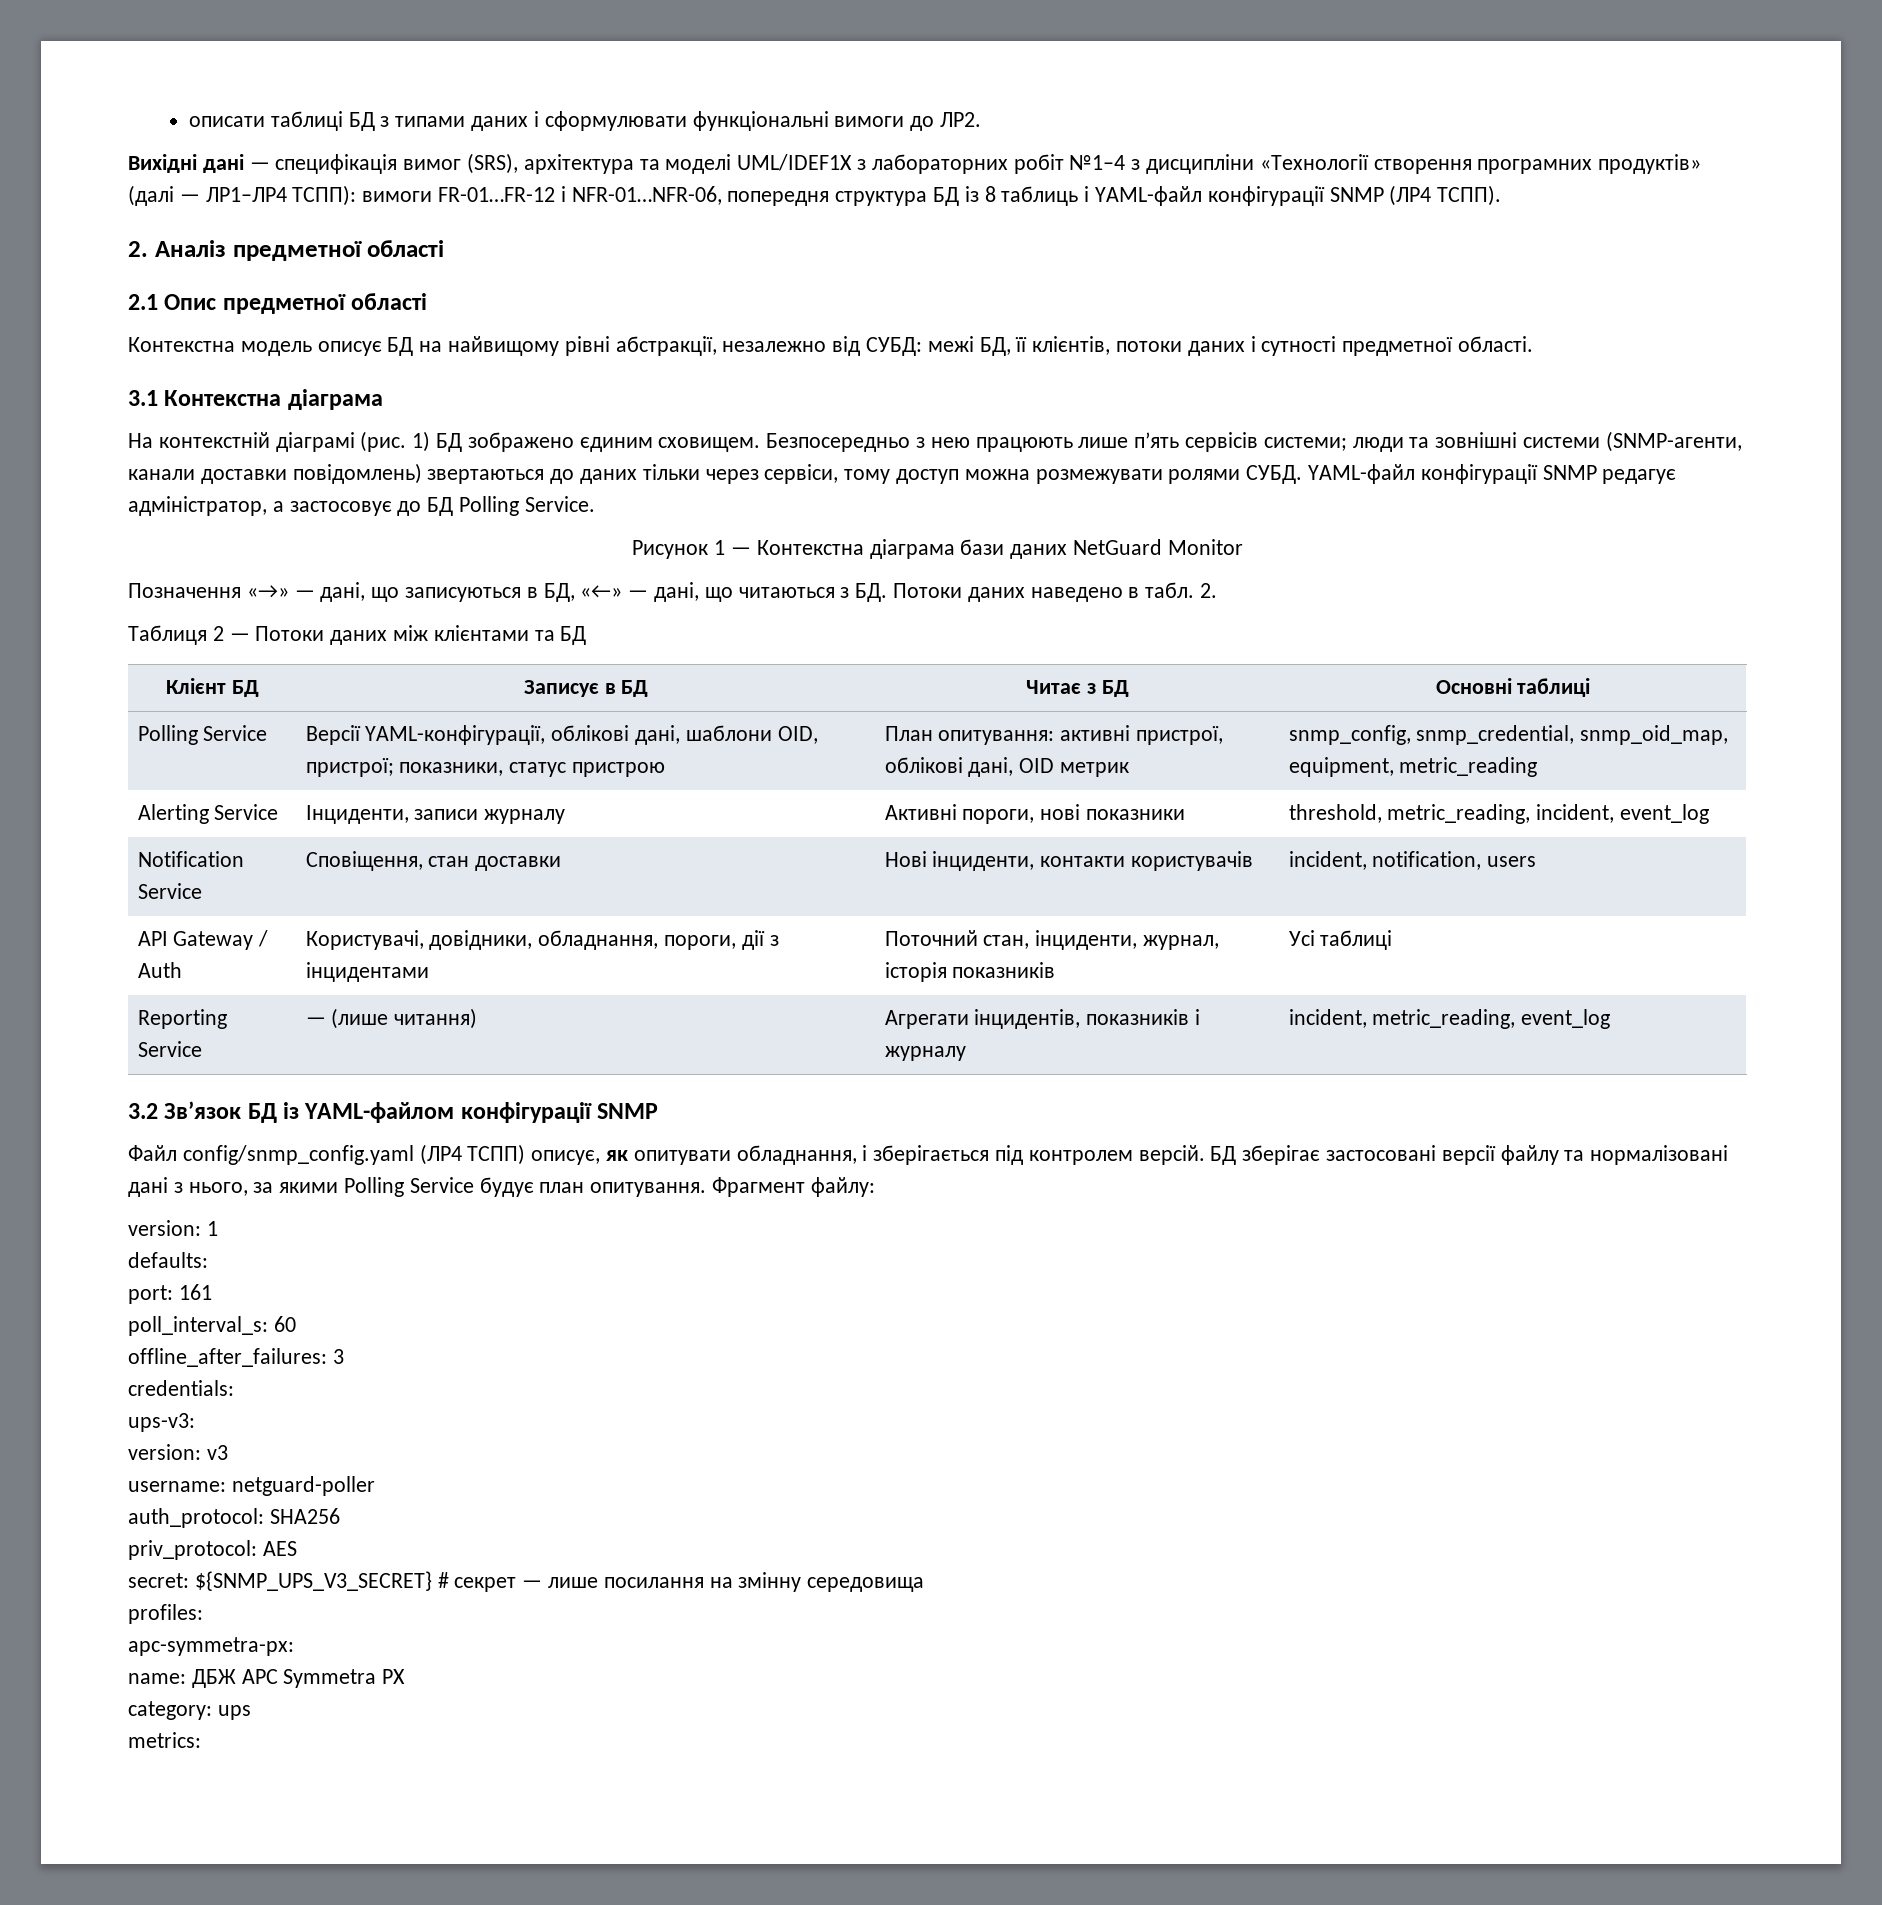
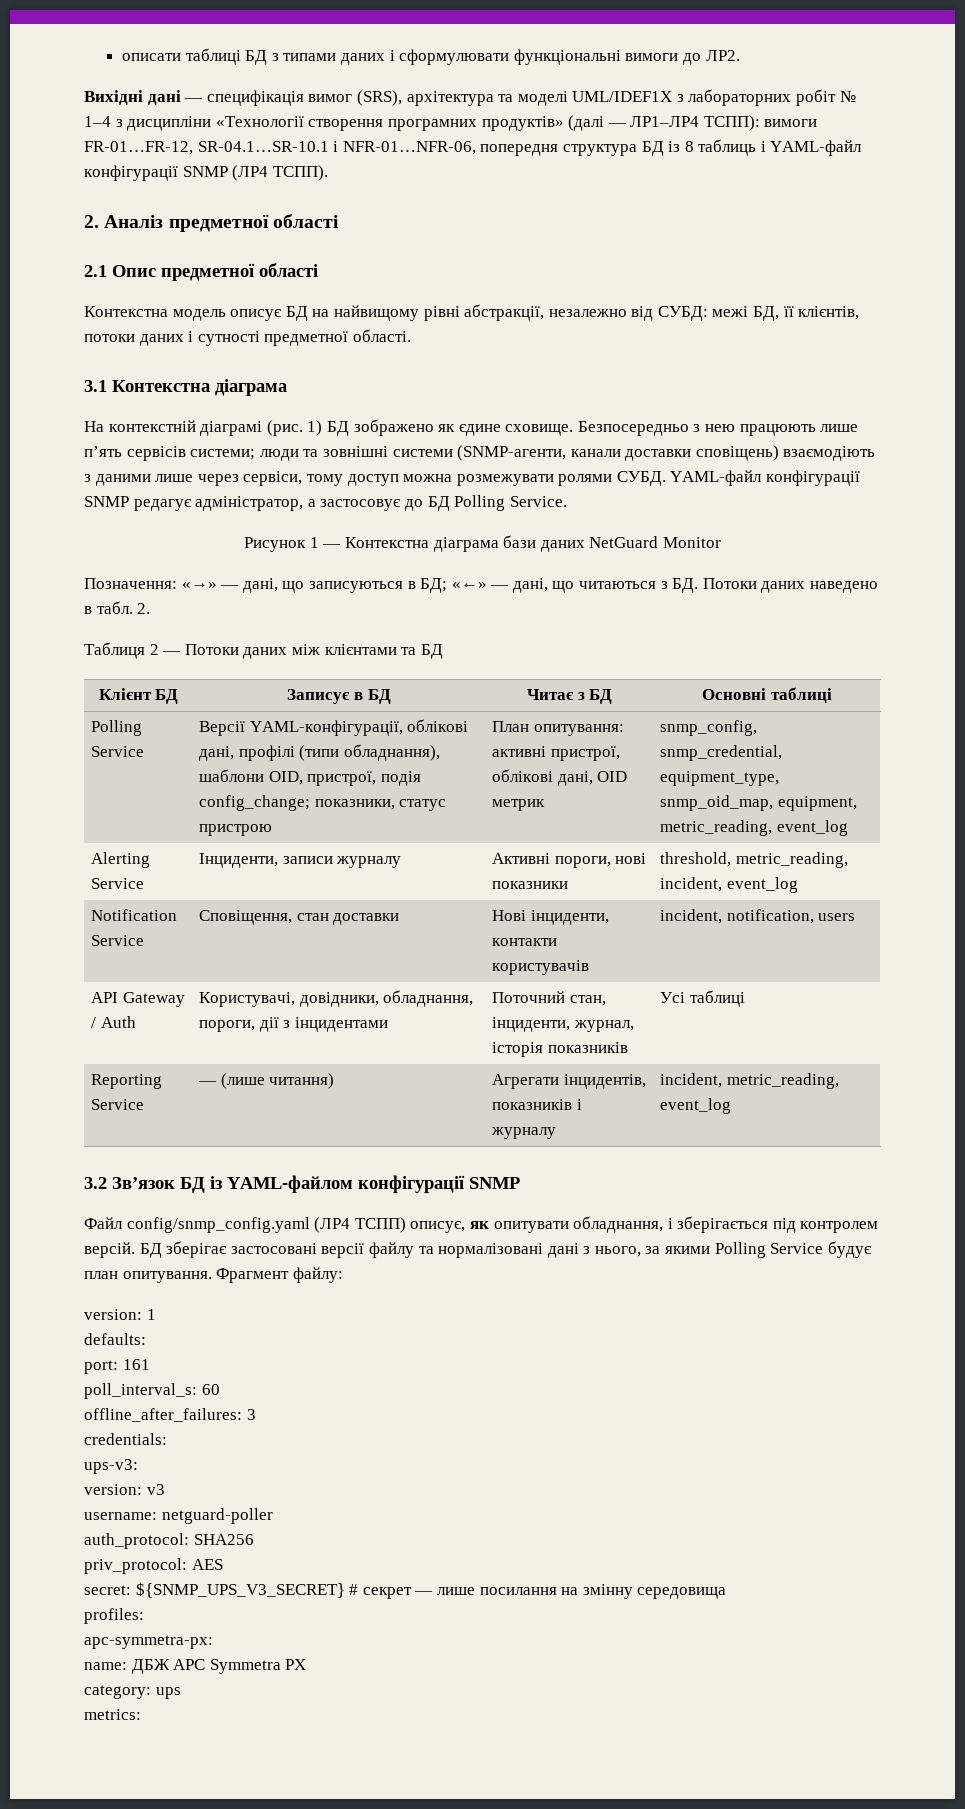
- Вихідні дані — специфікація вимог (SRS), архітектура та моделі UML/IDEF1X з лабораторних робіт №1–4 з дисципліни «Технології створення програмних продуктів» (далі — ЛР1–ЛР4 ТСПП): вимоги FR-01…FR-12 і NFR-01…NFR-06, попередня структура БД із 8 таблиць і YAML-файл конфігурації SNMP (ЛР4 ТСПП).
+ Вихідні дані — специфікація вимог (SRS), архітектура та моделі UML/IDEF1X з лабораторних робіт № 1–4 з дисципліни «Технології створення програмних продуктів» (далі — ЛР1–ЛР4 ТСПП): вимоги FR-01…FR-12, SR-04.1…SR-10.1 і NFR-01…NFR-06, попередня структура БД із 8 таблиць і YAML-файл конфігурації SNMP (ЛР4 ТСПП).
- 1) БД зображено єдиним сховищем.
+ 1) БД зображено як єдине сховище.
- Безпосередньо з нею працюють лише п’ять сервісів системи; люди та зовнішні системи (SNMP-агенти, канали доставки повідомлень) звертаються до даних тільки через сервіси, тому доступ можна розмежувати ролями СУБД.
+ Безпосередньо з нею працюють лише п’ять сервісів системи; люди та зовнішні системи (SNMP-агенти, канали доставки сповіщень) взаємодіють з даними лише через сервіси, тому доступ можна розмежувати ролями СУБД.
- Позначення «→» — дані, що записуються в БД, «←» — дані, що читаються з БД. Потоки даних наведено в табл.
+ Позначення: «→» — дані, що записуються в БД; «←» — дані, що читаються з БД. Потоки даних наведено в табл.
- Polling Service | Версії YAML-конфігурації, облікові дані, шаблони OID, пристрої; показники, статус пристрою | План опитування: активні пристрої, облікові дані, OID метрик | snmp_config, snmp_credential, snmp_oid_map, equipment, metric_reading
+ Polling Service | Версії YAML-конфігурації, облікові дані, профілі (типи обладнання), шаблони OID, пристрої, подія config_change; показники, статус пристрою | План опитування: активні пристрої, облікові дані, OID метрик | snmp_config, snmp_credential, equipment_type, snmp_oid_map, equipment, metric_reading, event_log

